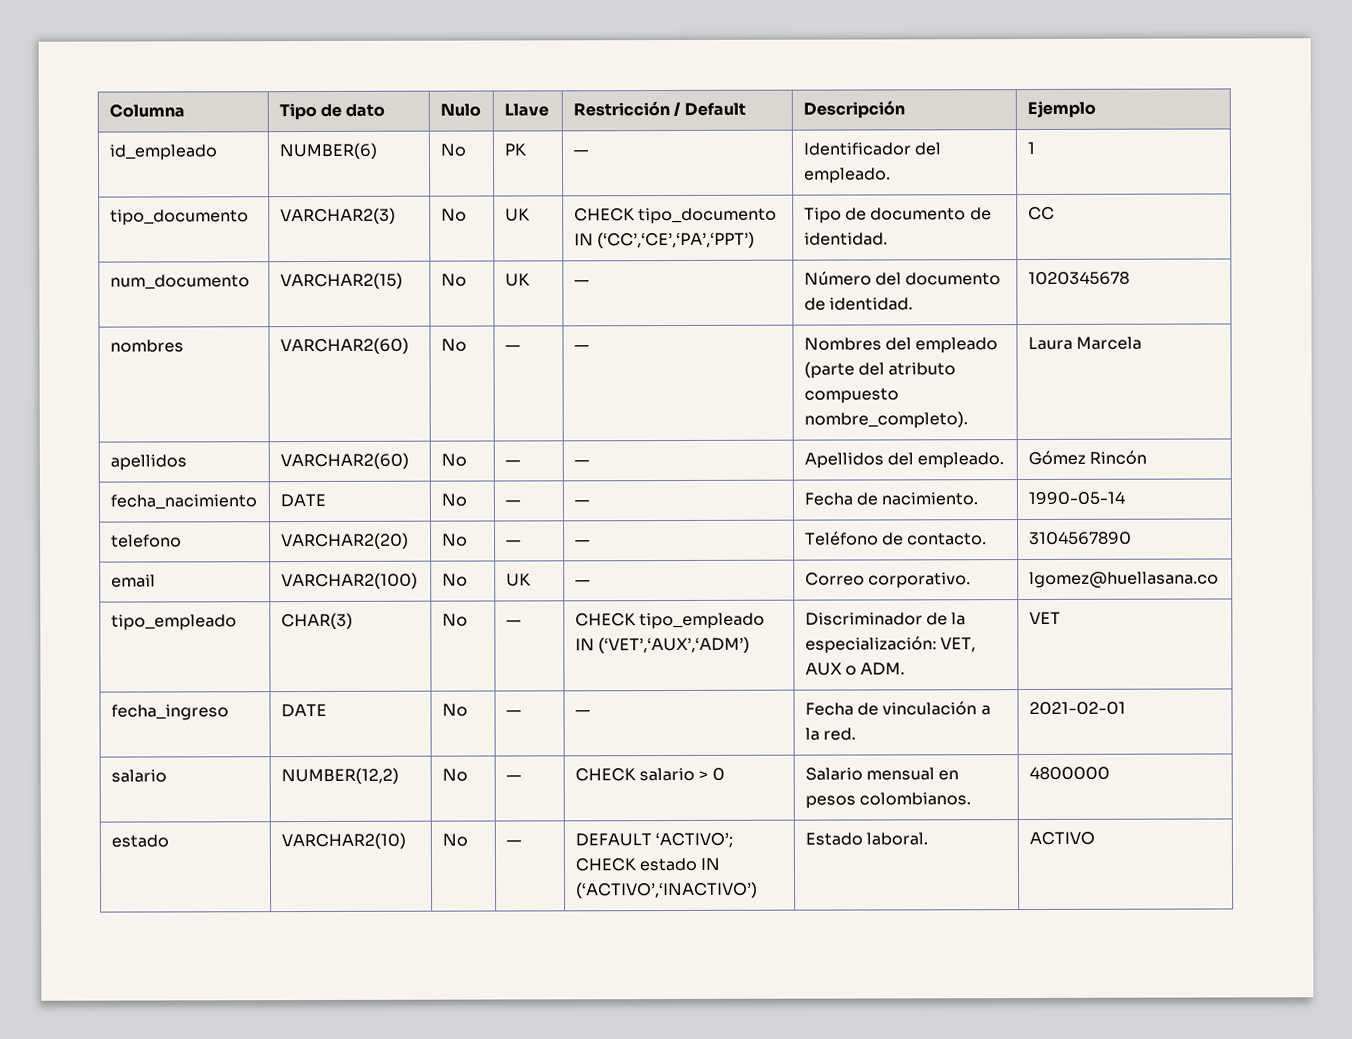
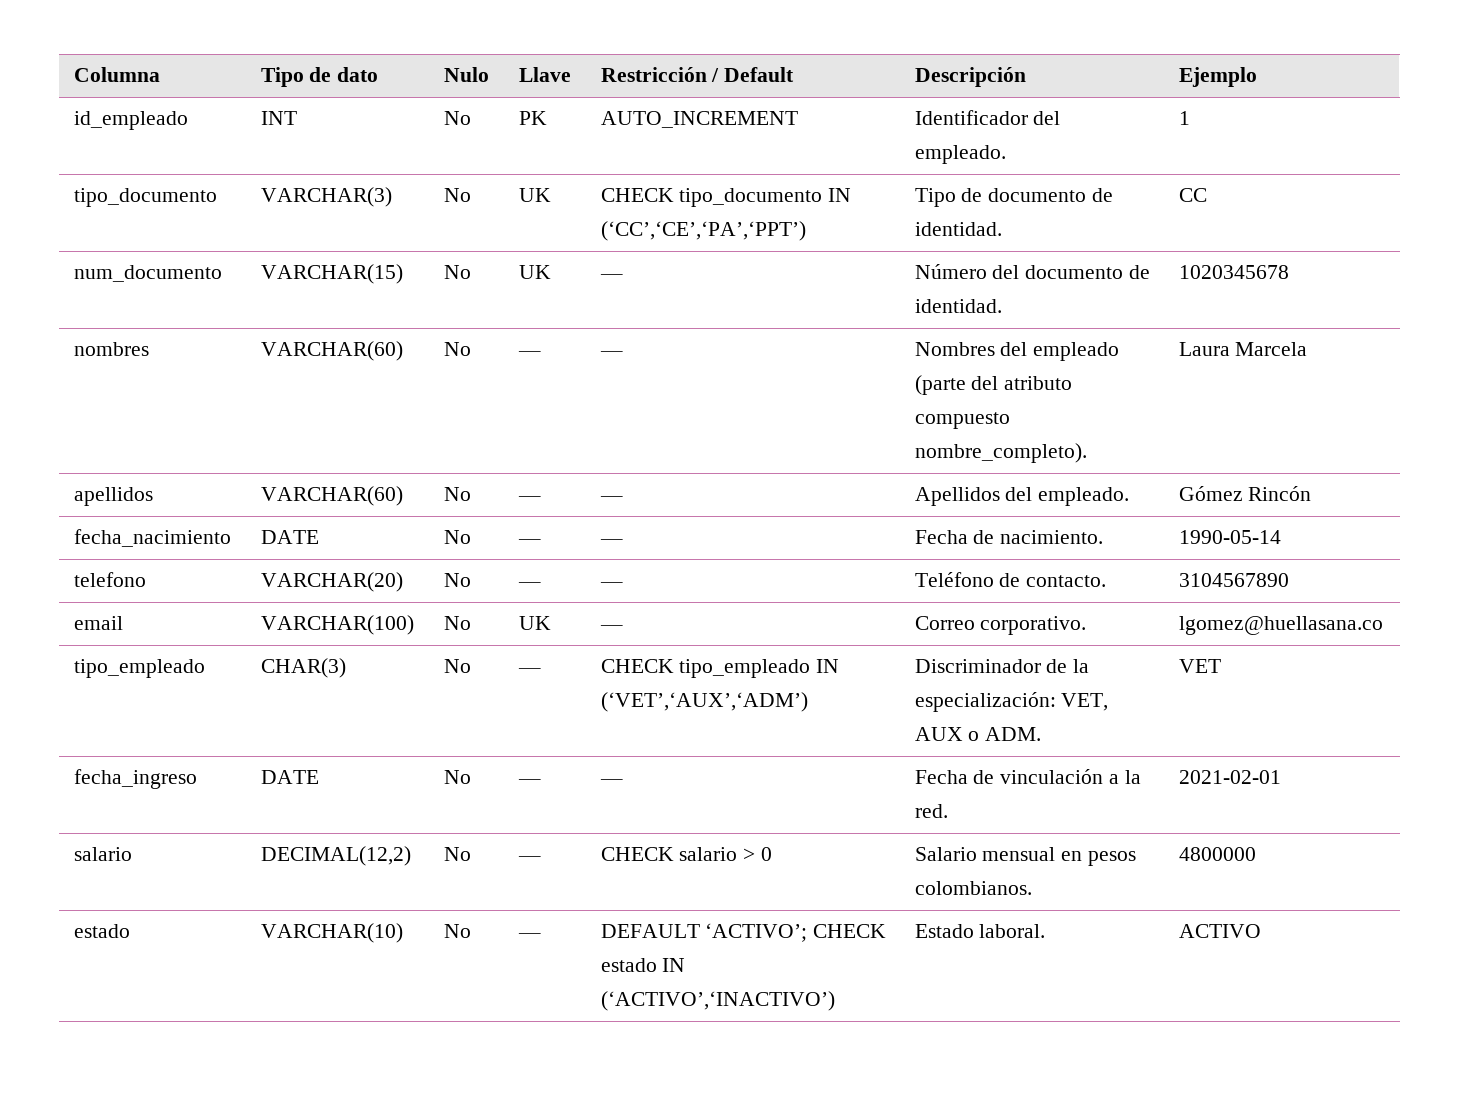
- id_empleado | NUMBER(6) | No | PK | — | Identificador del empleado. | 1
+ id_empleado | INT | No | PK | AUTO_INCREMENT | Identificador del empleado. | 1
- tipo_documento | VARCHAR2(3) | No | UK | CHECK tipo_documento IN (‘CC’,‘CE’,‘PA’,‘PPT’) | Tipo de documento de identidad. | CC
+ tipo_documento | VARCHAR(3) | No | UK | CHECK tipo_documento IN (‘CC’,‘CE’,‘PA’,‘PPT’) | Tipo de documento de identidad. | CC
- num_documento | VARCHAR2(15) | No | UK | — | Número del documento de identidad. | 1020345678
+ num_documento | VARCHAR(15) | No | UK | — | Número del documento de identidad. | 1020345678
- nombres | VARCHAR2(60) | No | — | — | Nombres del empleado (parte del atributo compuesto nombre_completo). | Laura Marcela
+ nombres | VARCHAR(60) | No | — | — | Nombres del empleado (parte del atributo compuesto nombre_completo). | Laura Marcela
- apellidos | VARCHAR2(60) | No | — | — | Apellidos del empleado. | Gómez Rincón
+ apellidos | VARCHAR(60) | No | — | — | Apellidos del empleado. | Gómez Rincón
- telefono | VARCHAR2(20) | No | — | — | Teléfono de contacto. | 3104567890
+ telefono | VARCHAR(20) | No | — | — | Teléfono de contacto. | 3104567890
- email | VARCHAR2(100) | No | UK | — | Correo corporativo. | lgomez@huellasana.co
+ email | VARCHAR(100) | No | UK | — | Correo corporativo. | lgomez@huellasana.co
- salario | NUMBER(12,2) | No | — | CHECK salario > 0 | Salario mensual en pesos colombianos. | 4800000
+ salario | DECIMAL(12,2) | No | — | CHECK salario > 0 | Salario mensual en pesos colombianos. | 4800000
- estado | VARCHAR2(10) | No | — | DEFAULT ‘ACTIVO’; CHECK estado IN (‘ACTIVO’,‘INACTIVO’) | Estado laboral. | ACTIVO
+ estado | VARCHAR(10) | No | — | DEFAULT ‘ACTIVO’; CHECK estado IN (‘ACTIVO’,‘INACTIVO’) | Estado laboral. | ACTIVO

